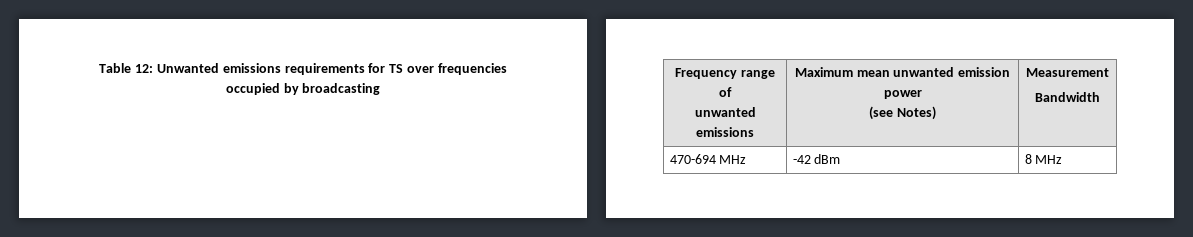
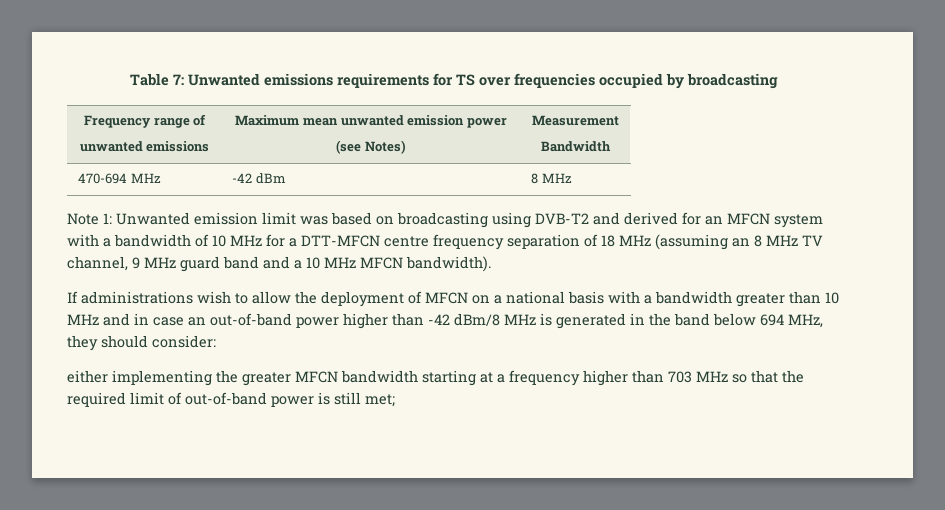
- Table 12: Unwanted emissions requirements for TS over frequencies occupied by broadcasting
+ Table 7: Unwanted emissions requirements for TS over frequencies occupied by broadcasting
+ Note 1: Unwanted emission limit was based on broadcasting using DVB-T2 and derived for an MFCN system with a bandwidth of 10 MHz for a DTT-MFCN centre frequency separation of 18 MHz (assuming an 8 MHz TV channel, 9 MHz guard band and a 10 MHz MFCN bandwidth).
+ If administrations wish to allow the deployment of MFCN on a national basis with a bandwidth greater than 10 MHz and in case an out-of-band power higher than -42 dBm/8 MHz is generated in the band below 694 MHz, they should consider:
+ either implementing the greater MFCN bandwidth starting at a frequency higher than 703 MHz so that the required limit of out-of-band power is still met;

